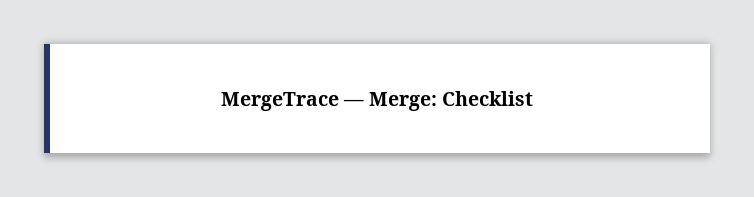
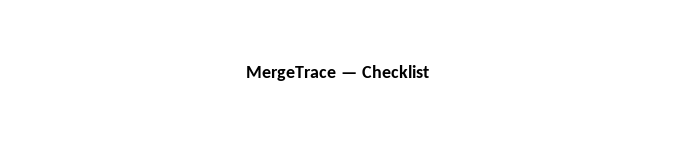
- MergeTrace — Merge: Checklist
+ MergeTrace — Checklist

